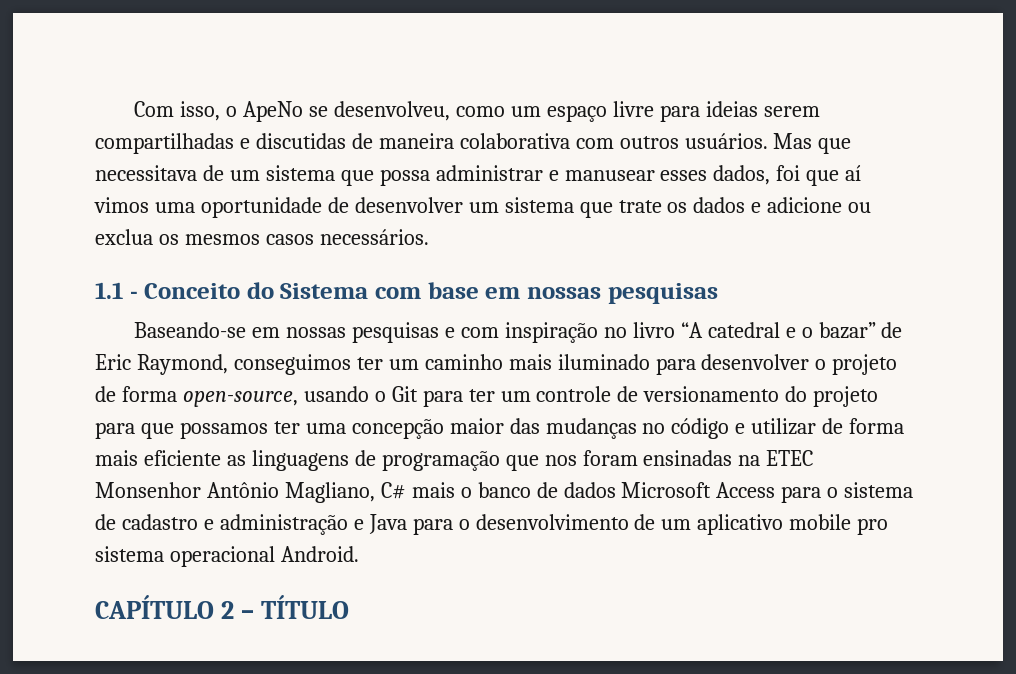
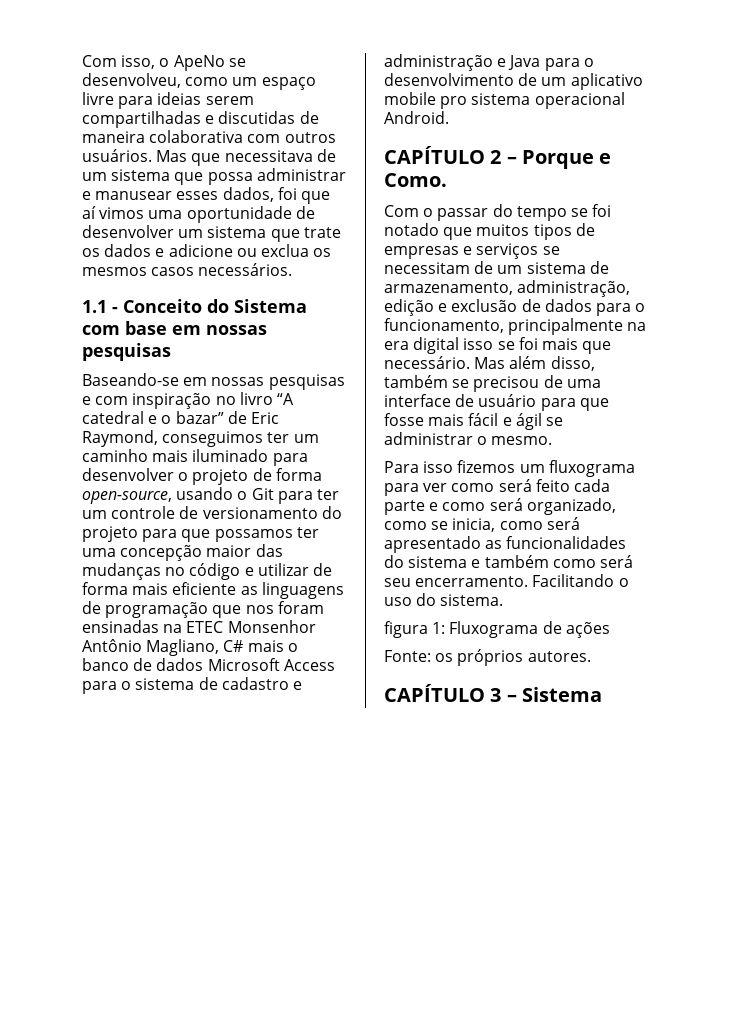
- CAPÍTULO 2 – TÍTULO
+ CAPÍTULO 2 – Porque e Como.
+ Com o passar do tempo se foi notado que muitos tipos de empresas e serviços se necessitam de um sistema de armazenamento, administração, edição e exclusão de dados para o funcionamento, principalmente na era digital isso se foi mais que necessário. Mas além disso, também se precisou de uma interface de usuário para que fosse mais fácil e ágil se administrar o mesmo.
+ Para isso fizemos um fluxograma para ver como será feito cada parte e como será organizado, como se inicia, como será apresentado as funcionalidades do sistema e também como será seu encerramento. Facilitando o uso do sistema.
+ figura 1: Fluxograma de ações
+ Fonte: os próprios autores.
+ CAPÍTULO 3 – Sistema

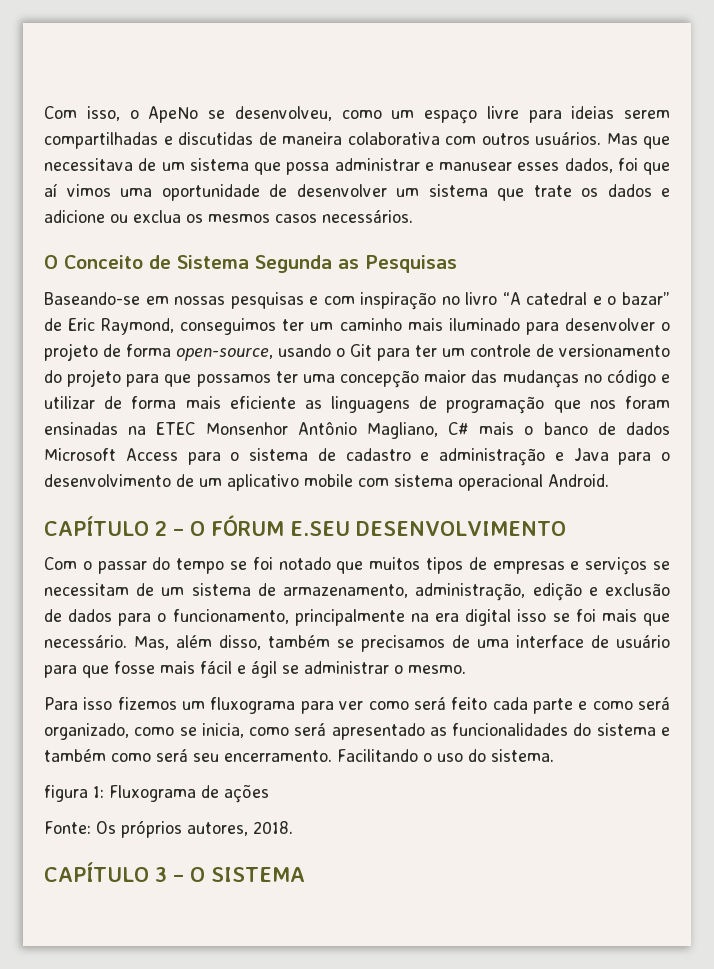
- 1.1 - Conceito do Sistema com base em nossas pesquisas
+ O Conceito de Sistema Segunda as Pesquisas
- Baseando-se em nossas pesquisas e com inspiração no livro “A catedral e o bazar” de Eric Raymond, conseguimos ter um caminho mais iluminado para desenvolver o projeto de forma open-source, usando o Git para ter um controle de versionamento do projeto para que possamos ter uma concepção maior das mudanças no código e utilizar de forma mais eficiente as linguagens de programação que nos foram ensinadas na ETEC Monsenhor Antônio Magliano, C# mais o banco de dados Microsoft Access para o sistema de cadastro e administração e Java para o desenvolvimento de um aplicativo mobile pro sistema operacional Android.
+ Baseando-se em nossas pesquisas e com inspiração no livro “A catedral e o bazar” de Eric Raymond, conseguimos ter um caminho mais iluminado para desenvolver o projeto de forma open-source, usando o Git para ter um controle de versionamento do projeto para que possamos ter uma concepção maior das mudanças no código e utilizar de forma mais eficiente as linguagens de programação que nos foram ensinadas na ETEC Monsenhor Antônio Magliano, C# mais o banco de dados Microsoft Access para o sistema de cadastro e administração e Java para o desenvolvimento de um aplicativo mobile com sistema operacional Android.
- CAPÍTULO 2 – Porque e Como.
+ CAPÍTULO 2 – O FÓRUM E.SEU DESENVOLVIMENTO
- Mas além disso, também se precisou de uma interface de usuário para que fosse mais fácil e ágil se administrar o mesmo.
+ Mas, além disso, também se precisamos de uma interface de usuário para que fosse mais fácil e ágil se administrar o mesmo.
- Fonte: os próprios autores.
+ Fonte: Os próprios autores, 2018.
- CAPÍTULO 3 – Sistema
+ CAPÍTULO 3 – O SISTEMA

